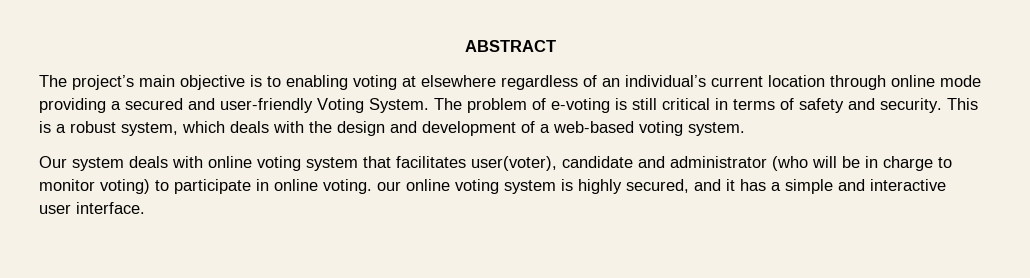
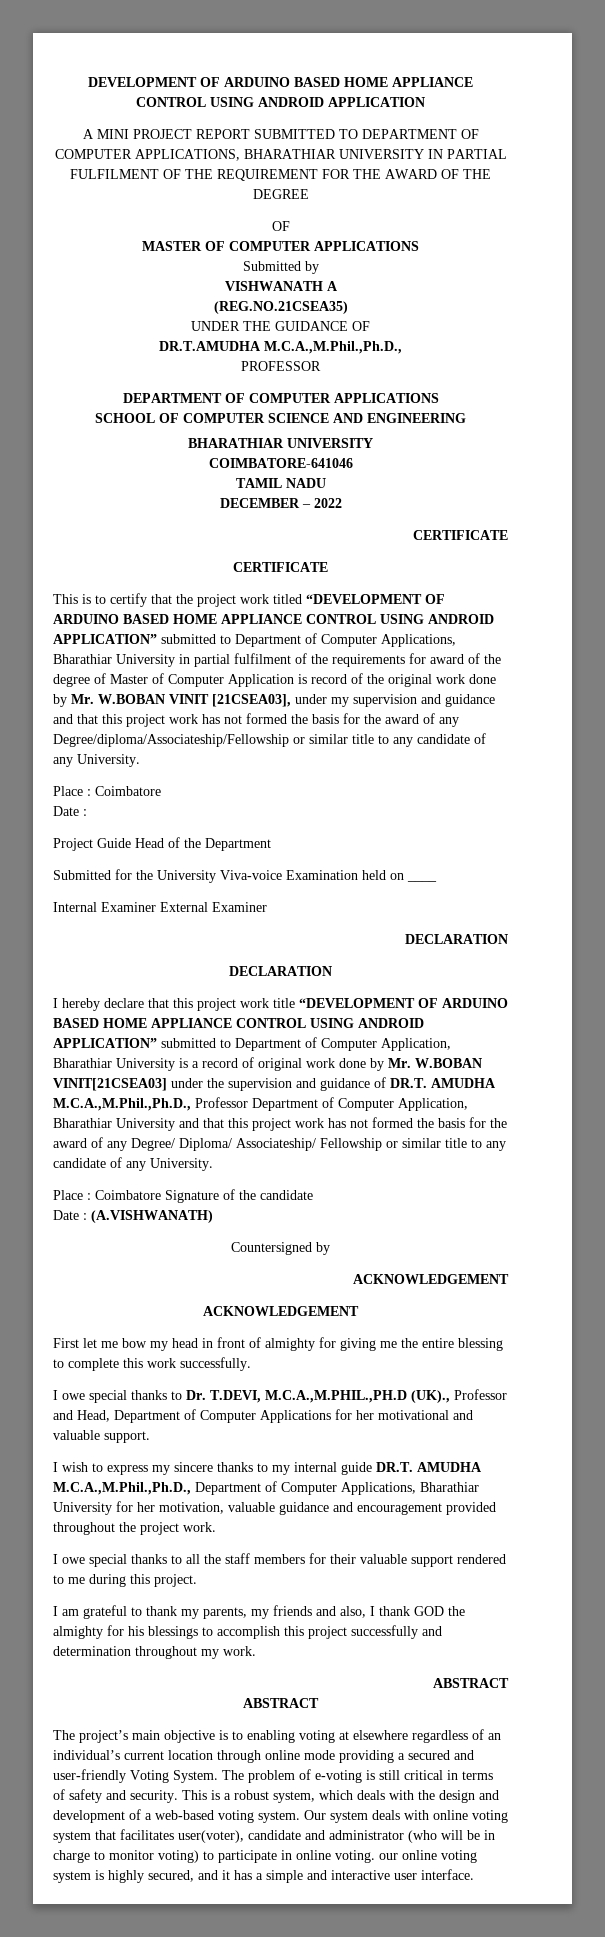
+ DEVELOPMENT OF ARDUINO BASED HOME APPLIANCE CONTROL USING ANDROID APPLICATION
+ A MINI PROJECT REPORT SUBMITTED TO DEPARTMENT OF COMPUTER APPLICATIONS, BHARATHIAR UNIVERSITY IN PARTIAL FULFILMENT OF THE REQUIREMENT FOR THE AWARD OF THE DEGREE
+ OF
+ MASTER OF COMPUTER APPLICATIONS
+ Submitted by
+ VISHWANATH A
+ (REG.NO.21CSEA35)
+ UNDER THE GUIDANCE OF
+ DR.T.AMUDHA M.C.A.,M.Phil.,Ph.D.,
+ PROFESSOR
+ DEPARTMENT OF COMPUTER APPLICATIONS
+ SCHOOL OF COMPUTER SCIENCE AND ENGINEERING
+ BHARATHIAR UNIVERSITY
+ COIMBATORE-641046
+ TAMIL NADU
+ DECEMBER – 2022
+ CERTIFICATE
+ CERTIFICATE
+ This is to certify that the project work titled “DEVELOPMENT OF ARDUINO BASED HOME APPLIANCE CONTROL USING ANDROID APPLICATION” submitted to Department of Computer Applications, Bharathiar University in partial fulfilment of the requirements for award of the degree of Master of Computer Application is record of the original work done by Mr. W.BOBAN VINIT [21CSEA03], under my supervision and guidance and that this project work has not formed the basis for the award of any Degree/diploma/Associateship/Fellowship or similar title to any candidate of any University.
+ Place : Coimbatore
+ Date :
+ Project Guide Head of the Department
+ Submitted for the University Viva-voice Examination held on ____
+ Internal Examiner External Examiner
+ DECLARATION
+ DECLARATION
+ I hereby declare that this project work title “DEVELOPMENT OF ARDUINO BASED HOME APPLIANCE CONTROL USING ANDROID APPLICATION” submitted to Department of Computer Application, Bharathiar University is a record of original work done by Mr. W.BOBAN VINIT[21CSEA03] under the supervision and guidance of DR.T. AMUDHA M.C.A.,M.Phil.,Ph.D., Professor Department of Computer Application, Bharathiar University and that this project work has not formed the basis for the award of any Degree/ Diploma/ Associateship/ Fellowship or similar title to any candidate of any University.
+ Place : Coimbatore Signature of the candidate
+ Date : (A.VISHWANATH)
+ Countersigned by
+ ACKNOWLEDGEMENT
+ ACKNOWLEDGEMENT
+ First let me bow my head in front of almighty for giving me the entire blessing to complete this work successfully.
+ I owe special thanks to Dr. T.DEVI, M.C.A.,M.PHIL.,PH.D (UK)., Professor and Head, Department of Computer Applications for her motivational and valuable support.
+ I wish to express my sincere thanks to my internal guide DR.T. AMUDHA M.C.A.,M.Phil.,Ph.D., Department of Computer Applications, Bharathiar University for her motivation, valuable guidance and encouragement provided throughout the project work.
+ I owe special thanks to all the staff members for their valuable support rendered to me during this project.
+ I am grateful to thank my parents, my friends and also, I thank GOD the almighty for his blessings to accomplish this project successfully and determination throughout my work.
+ ABSTRACT
- This is a robust system, which deals with the design and development of a web-based voting system.
- Our system deals with online voting system that facilitates user(voter), candidate and administrator (who will be in charge to monitor voting) to participate in online voting. our online voting system is highly secured, and it has a simple and interactive user interface.
+ This is a robust system, which deals with the design and development of a web-based voting system. Our system deals with online voting system that facilitates user(voter), candidate and administrator (who will be in charge to monitor voting) to participate in online voting. our online voting system is highly secured, and it has a simple and interactive user interface.

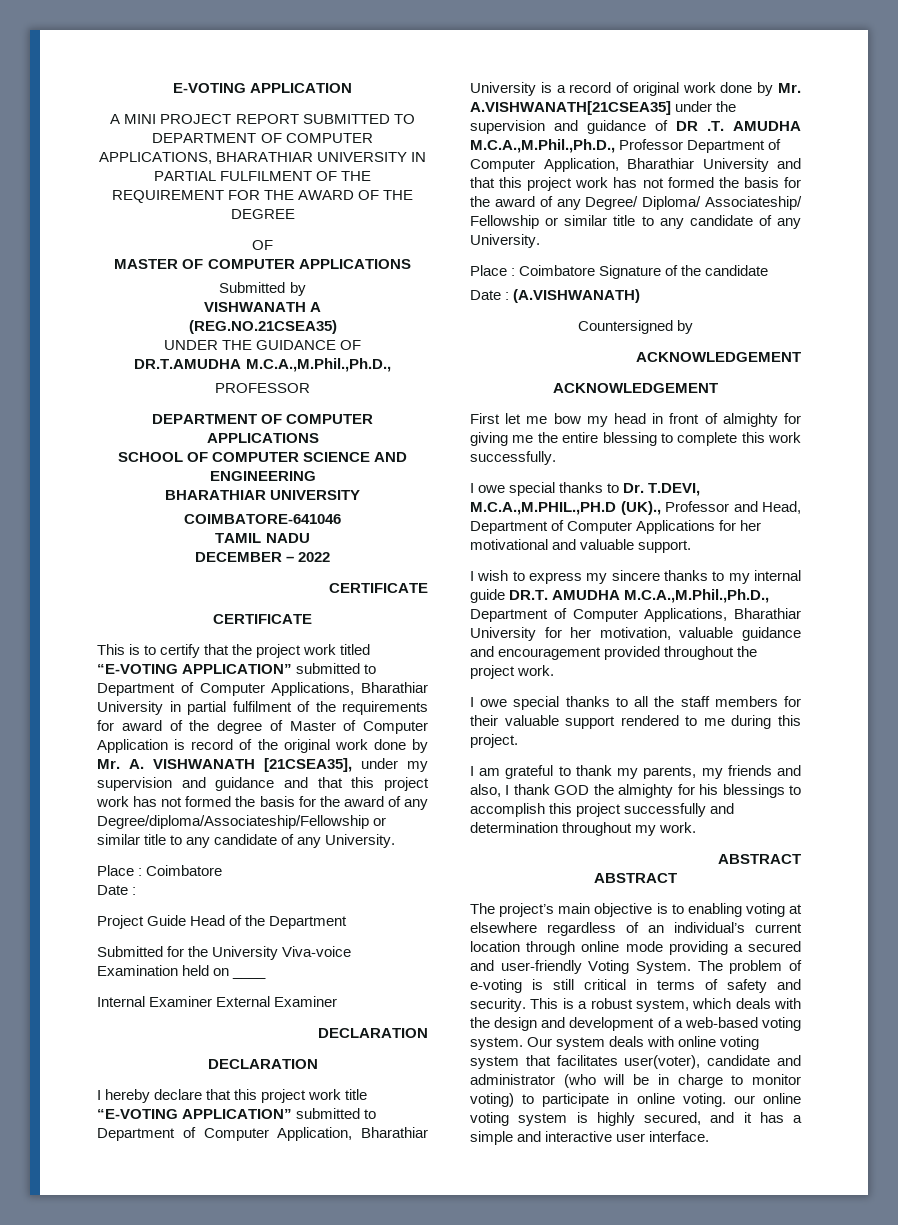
- DEVELOPMENT OF ARDUINO BASED HOME APPLIANCE CONTROL USING ANDROID APPLICATION
+ E-VOTING APPLICATION
- This is to certify that the project work titled “DEVELOPMENT OF ARDUINO BASED HOME APPLIANCE CONTROL USING ANDROID APPLICATION” submitted to Department of Computer Applications, Bharathiar University in partial fulfilment of the requirements for award of the degree of Master of Computer Application is record of the original work done by Mr. W.BOBAN VINIT [21CSEA03], under my supervision and guidance and that this project work has not formed the basis for the award of any Degree/diploma/Associateship/Fellowship or similar title to any candidate of any University.
+ This is to certify that the project work titled “E-VOTING APPLICATION” submitted to Department of Computer Applications, Bharathiar University in partial fulfilment of the requirements for award of the degree of Master of Computer Application is record of the original work done by Mr. A. VISHWANATH [21CSEA35], under my supervision and guidance and that this project work has not formed the basis for the award of any Degree/diploma/Associateship/Fellowship or similar title to any candidate of any University.
- I hereby declare that this project work title “DEVELOPMENT OF ARDUINO BASED HOME APPLIANCE CONTROL USING ANDROID APPLICATION” submitted to Department of Computer Application, Bharathiar University is a record of original work done by Mr. W.BOBAN VINIT[21CSEA03] under the supervision and guidance of DR.T. AMUDHA M.C.A.,M.Phil.,Ph.D., Professor Department of Computer Application, Bharathiar University and that this project work has not formed the basis for the award of any Degree/ Diploma/ Associateship/ Fellowship or similar title to any candidate of any University.
+ I hereby declare that this project work title “E-VOTING APPLICATION” submitted to Department of Computer Application, Bharathiar University is a record of original work done by Mr. A.VISHWANATH[21CSEA35] under the supervision and guidance of DR .T. AMUDHA M.C.A.,M.Phil.,Ph.D., Professor Department of Computer Application, Bharathiar University and that this project work has not formed the basis for the award of any Degree/ Diploma/ Associateship/ Fellowship or similar title to any candidate of any University.

